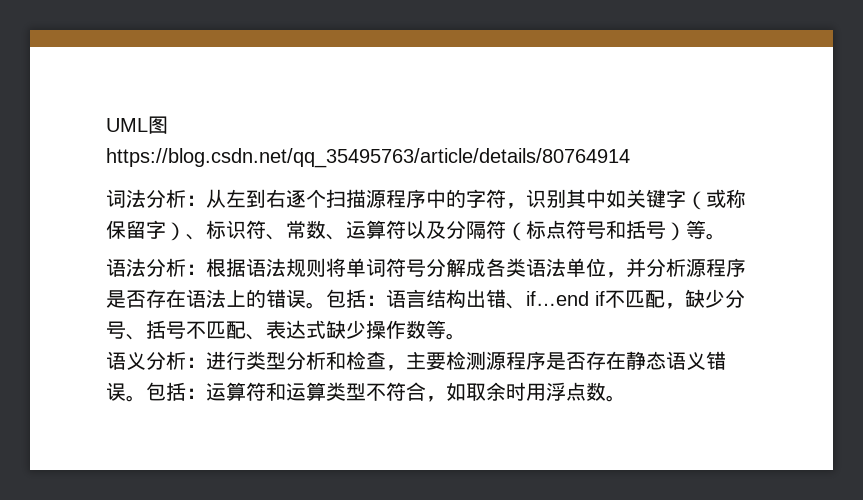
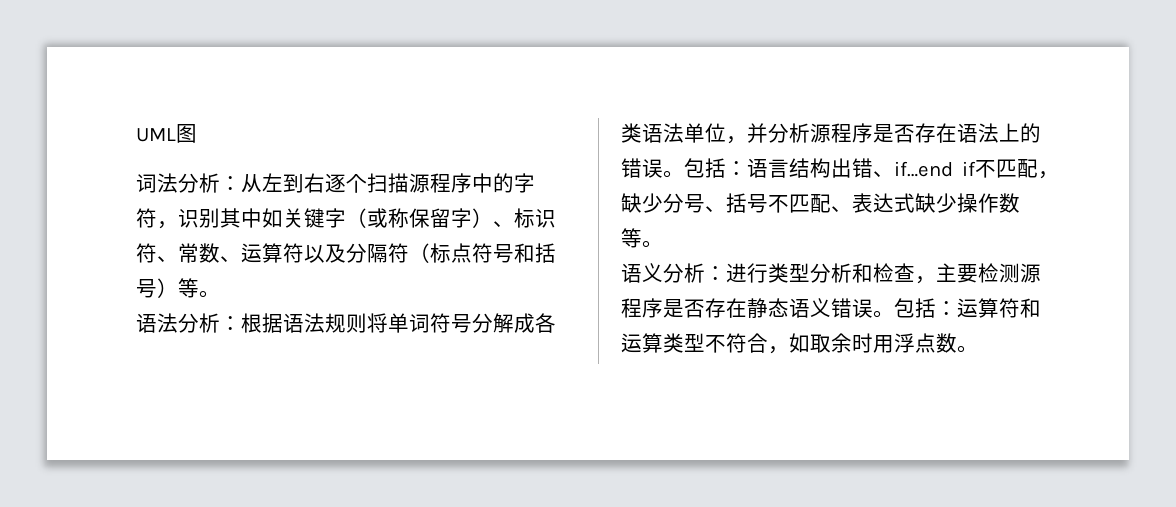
- https://blog.csdn.net/qq_35495763/article/details/80764914

